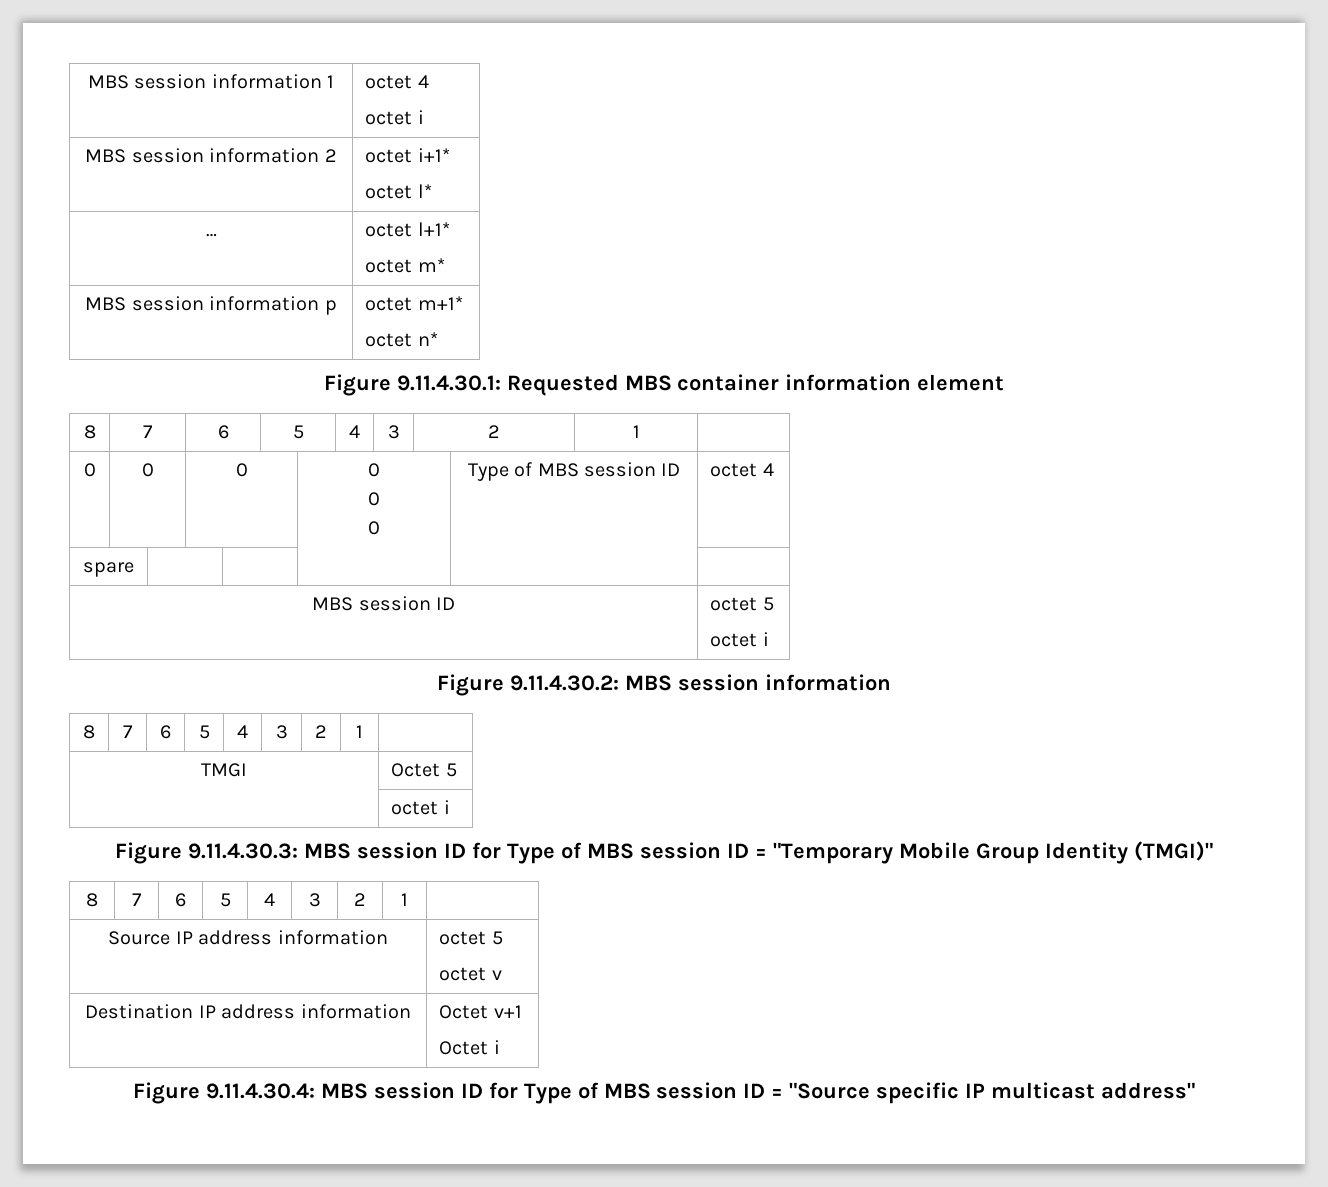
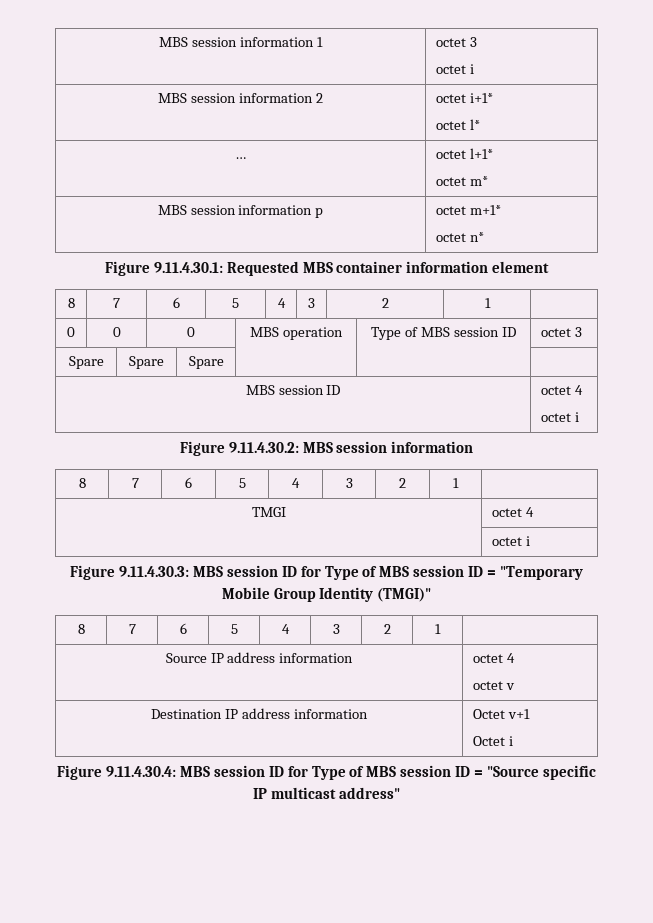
- MBS session information 1 | octet 4
+ MBS session information 1 | octet 3
- 0 | 0 | 0 | 0
- 0
- 0 | Type of MBS session ID | octet 4
- spare | | | | |
- MBS session ID | octet 5
+ 0 | 0 | 0 | MBS operation | Type of MBS session ID | octet 3
+ Spare | Spare | Spare | | |
+ MBS session ID | octet 4
- TMGI | Octet 5
+ TMGI | octet 4
- Source IP address information | octet 5
+ Source IP address information | octet 4

